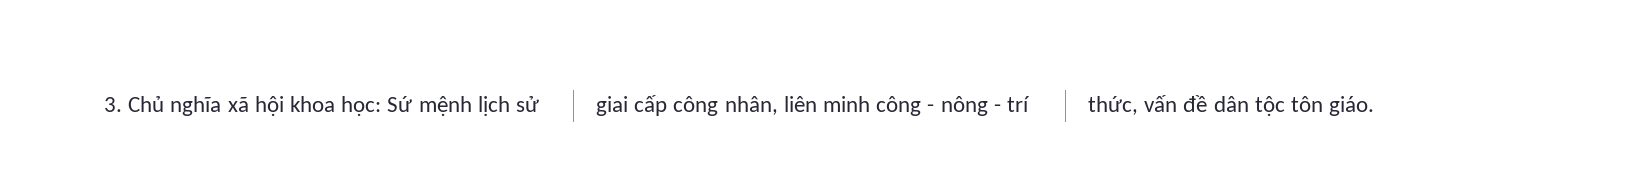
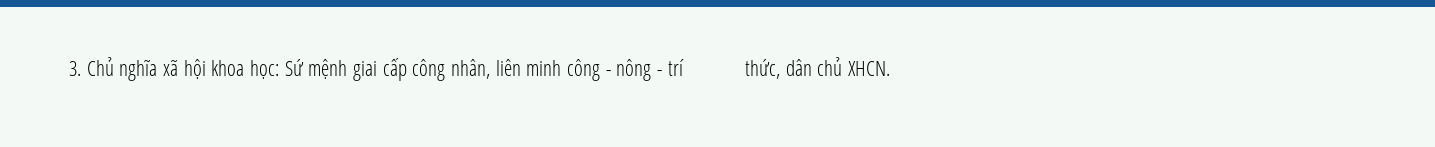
- 3. Chủ nghĩa xã hội khoa học: Sứ mệnh lịch sử giai cấp công nhân, liên minh công - nông - trí thức, vấn đề dân tộc tôn giáo.
+ 3. Chủ nghĩa xã hội khoa học: Sứ mệnh giai cấp công nhân, liên minh công - nông - trí thức, dân chủ XHCN.

